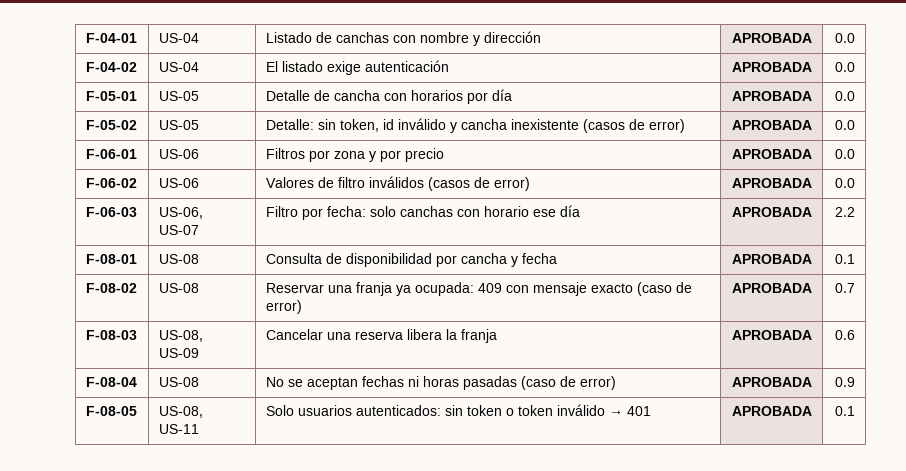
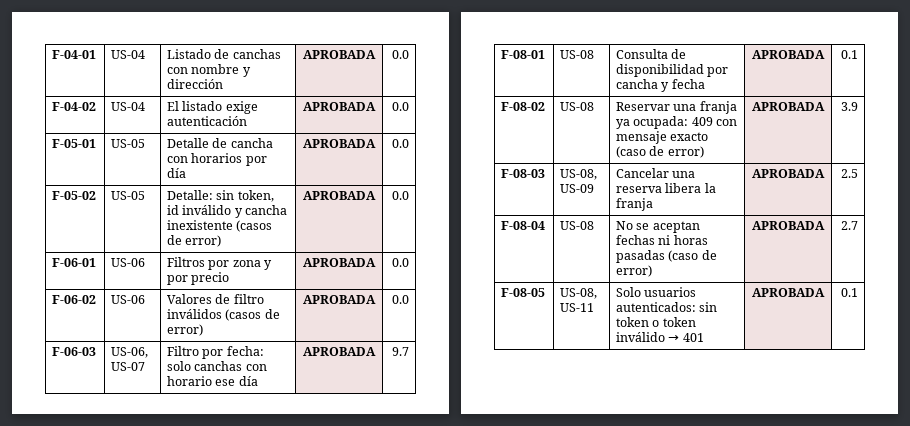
- F-06-03 | US-06, US-07 | Filtro por fecha: solo canchas con horario ese día | APROBADA | 2.2
+ F-06-03 | US-06, US-07 | Filtro por fecha: solo canchas con horario ese día | APROBADA | 9.7
- F-08-02 | US-08 | Reservar una franja ya ocupada: 409 con mensaje exacto (caso de error) | APROBADA | 0.7
+ F-08-02 | US-08 | Reservar una franja ya ocupada: 409 con mensaje exacto (caso de error) | APROBADA | 3.9
- F-08-03 | US-08, US-09 | Cancelar una reserva libera la franja | APROBADA | 0.6
+ F-08-03 | US-08, US-09 | Cancelar una reserva libera la franja | APROBADA | 2.5
- F-08-04 | US-08 | No se aceptan fechas ni horas pasadas (caso de error) | APROBADA | 0.9
+ F-08-04 | US-08 | No se aceptan fechas ni horas pasadas (caso de error) | APROBADA | 2.7

